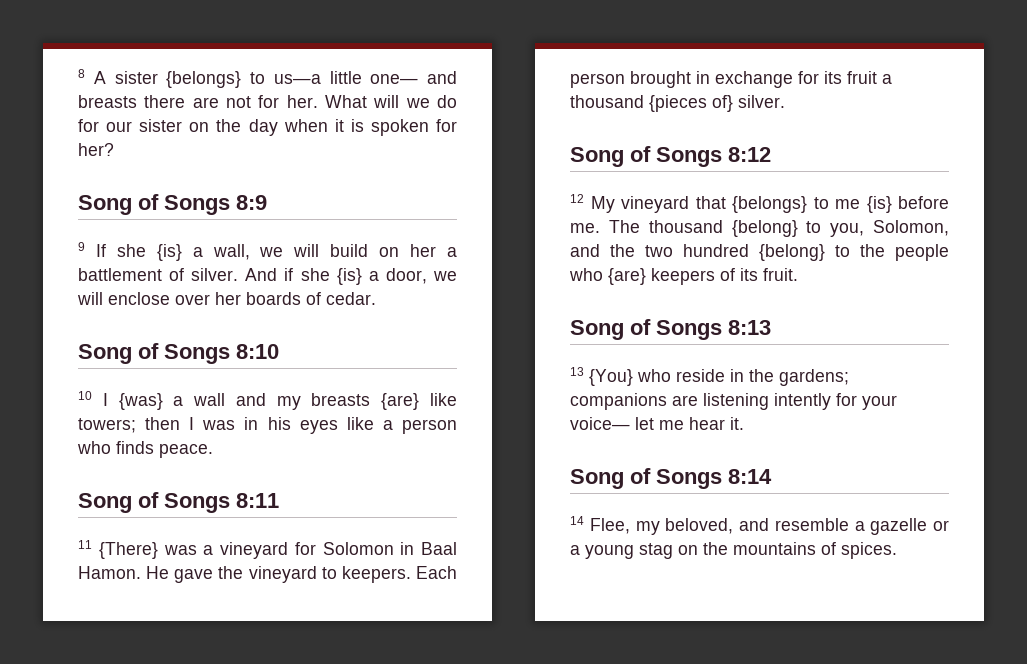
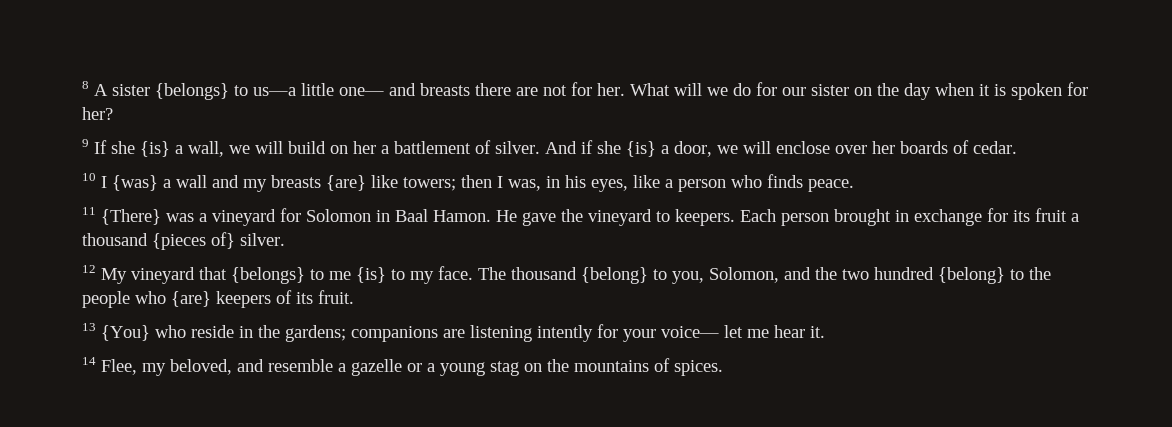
- Song of Songs 8:9
- Song of Songs 8:10
- 10 I {was} a wall and my breasts {are} like towers; then I was in his eyes like a person who finds peace.
+ 10 I {was} a wall and my breasts {are} like towers; then I was, in his eyes, like a person who finds peace.
- Song of Songs 8:11
- Song of Songs 8:12
- 12 My vineyard that {belongs} to me {is} before me.
+ 12 My vineyard that {belongs} to me {is} to my face.
- Song of Songs 8:13
- Song of Songs 8:14

